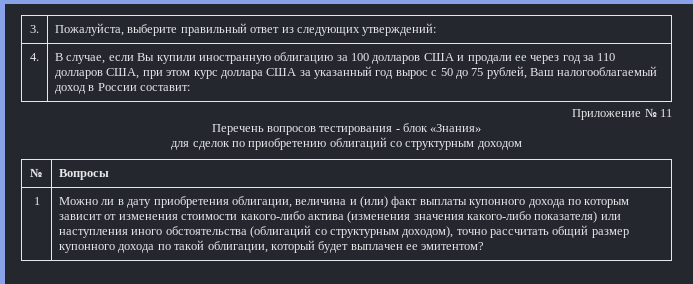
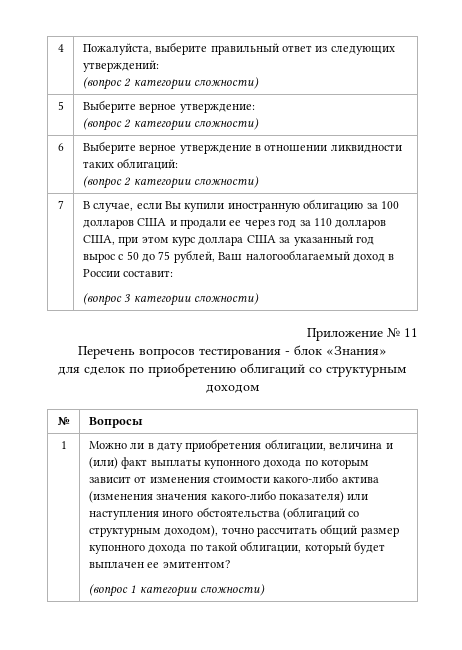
- 3. | Пожалуйста, выберите правильный ответ из следующих утверждений:
- 4.
+ 4 | Пожалуйста, выберите правильный ответ из следующих утверждений:
+ (вопрос 2 категории сложности)
+ 5 | Выберите верное утверждение:
+ (вопрос 2 категории сложности)
+ 6 | Выберите верное утверждение в отношении ликвидности таких облигаций:
+ (вопрос 2 категории сложности)
+ 7
+ (вопрос 3 категории сложности)
+ (вопрос 1 категории сложности)

